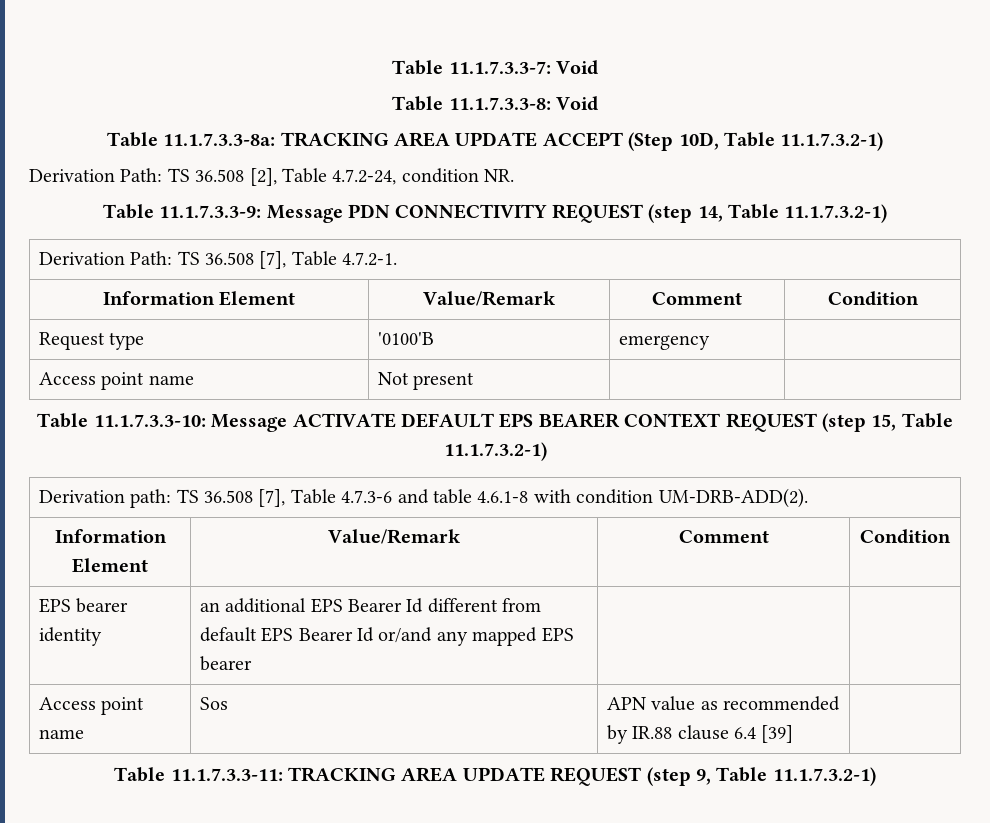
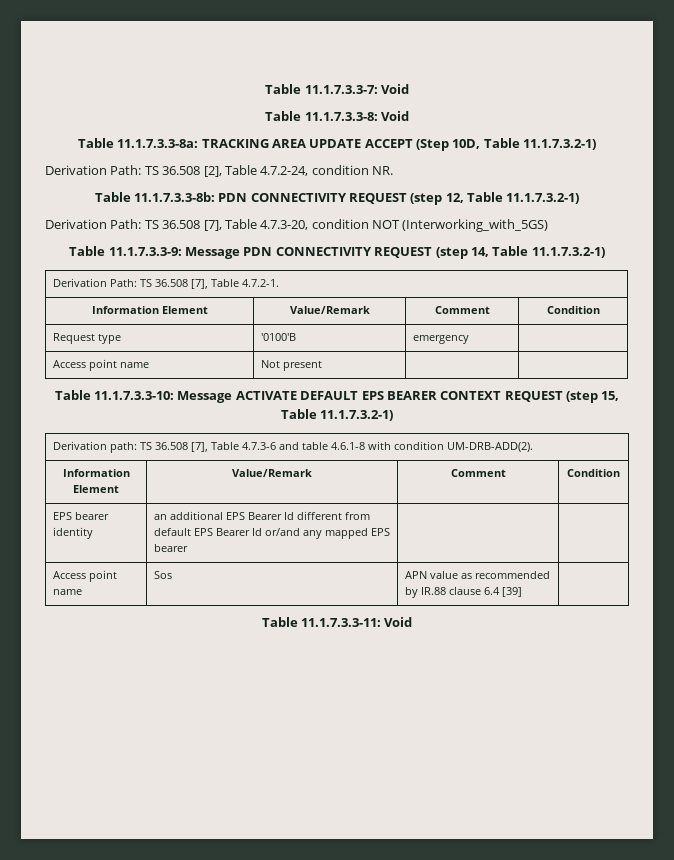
+ Table 11.1.7.3.3-8b: PDN CONNECTIVITY REQUEST (step 12, Table 11.1.7.3.2-1)
+ Derivation Path: TS 36.508 [7], Table 4.7.3-20, condition NOT (Interworking_with_5GS)
- Table 11.1.7.3.3-11: TRACKING AREA UPDATE REQUEST (step 9, Table 11.1.7.3.2-1)
+ Table 11.1.7.3.3-11: Void

